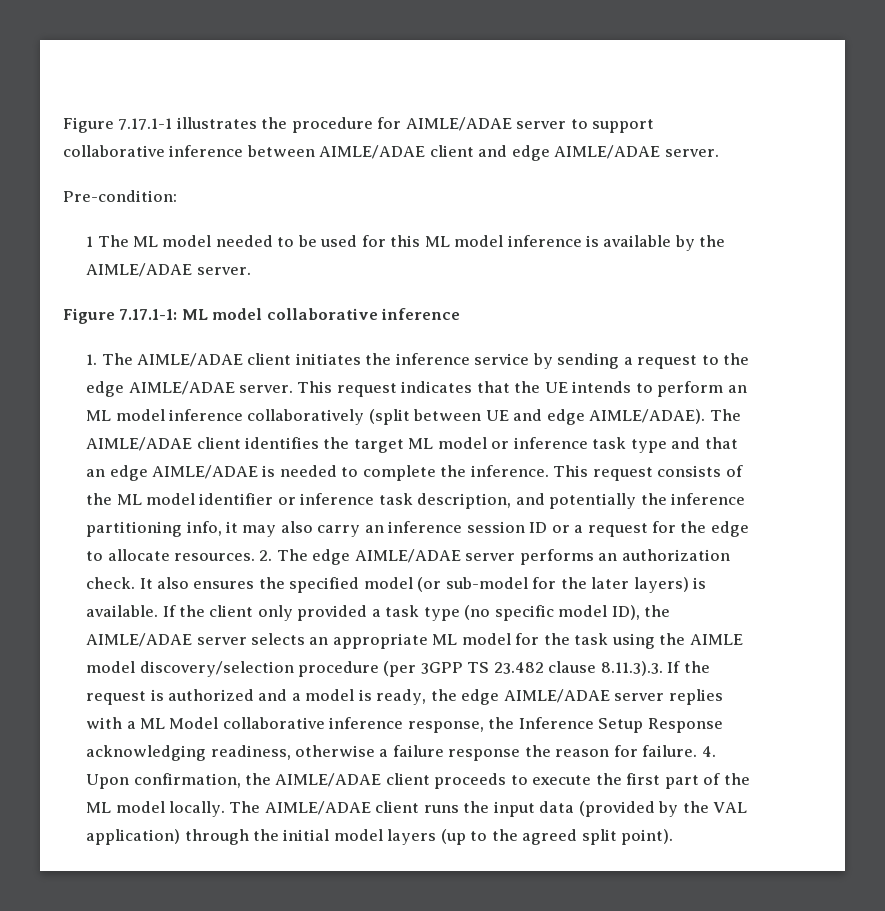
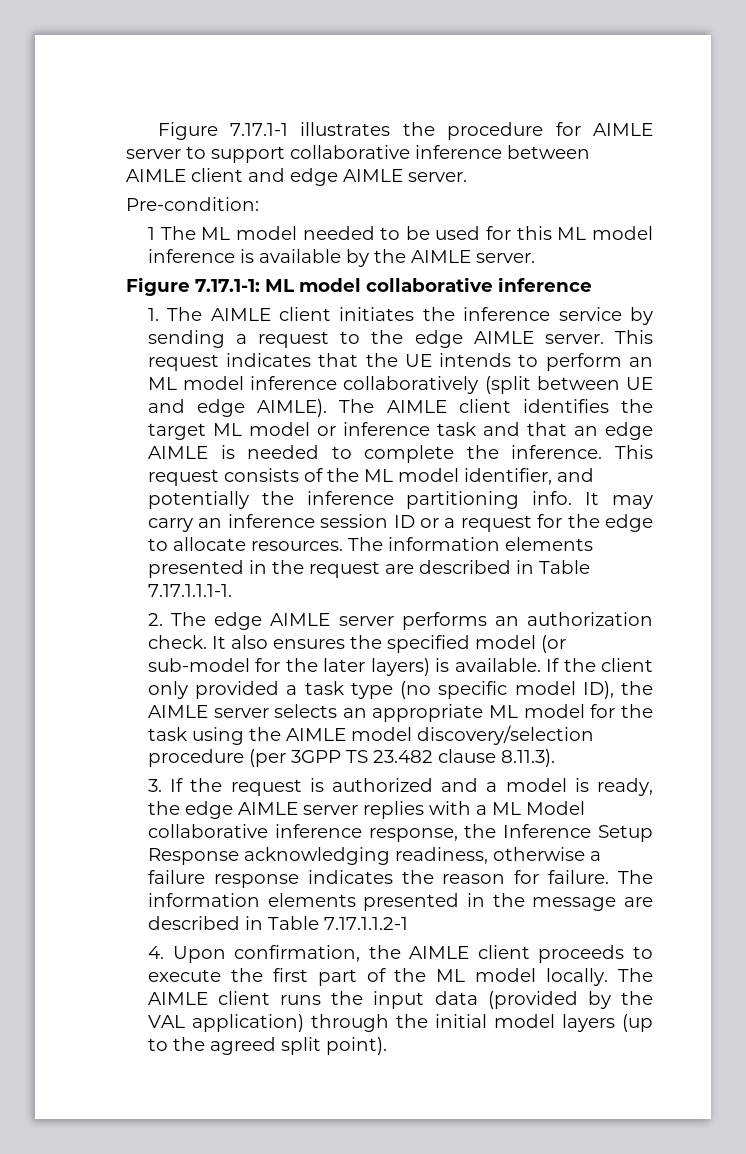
- Figure 7.17.1-1 illustrates the procedure for AIMLE/ADAE server to support collaborative inference between AIMLE/ADAE client and edge AIMLE/ADAE server.
+ Figure 7.17.1-1 illustrates the procedure for AIMLE server to support collaborative inference between AIMLE client and edge AIMLE server.
- 1 The ML model needed to be used for this ML model inference is available by the AIMLE/ADAE server.
+ 1 The ML model needed to be used for this ML model inference is available by the AIMLE server.
- 1. The AIMLE/ADAE client initiates the inference service by sending a request to the edge AIMLE/ADAE server.
+ 1. The AIMLE client initiates the inference service by sending a request to the edge AIMLE server.
- This request indicates that the UE intends to perform an ML model inference collaboratively (split between UE and edge AIMLE/ADAE). The AIMLE/ADAE client identifies the target ML model or inference task type and that an edge AIMLE/ADAE is needed to complete the inference.
+ This request indicates that the UE intends to perform an ML model inference collaboratively (split between UE and edge AIMLE). The AIMLE client identifies the target ML model or inference task and that an edge AIMLE is needed to complete the inference.
- This request consists of the ML model identifier or inference task description, and potentially the inference partitioning info, it may also carry an inference session ID or a request for the edge to allocate resources. 2. The edge AIMLE/ADAE server performs an authorization check.
+ This request consists of the ML model identifier, and potentially the inference partitioning info. It may carry an inference session ID or a request for the edge to allocate resources. The information elements presented in the request are described in Table 7.17.1.1.1-1.
+ 2. The edge AIMLE server performs an authorization check.
- If the client only provided a task type (no specific model ID), the AIMLE/ADAE server selects an appropriate ML model for the task using the AIMLE model discovery/selection procedure (per 3GPP TS 23.482 clause 8.11.3).3. If the request is authorized and a model is ready, the edge AIMLE/ADAE server replies with a ML Model collaborative inference response, the Inference Setup Response acknowledging readiness, otherwise a failure response the reason for failure. 4. Upon confirmation, the AIMLE/ADAE client proceeds to execute the first part of the ML model locally.
+ If the client only provided a task type (no specific model ID), the AIMLE server selects an appropriate ML model for the task using the AIMLE model discovery/selection procedure (per 3GPP TS 23.482 clause 8.11.3).
+ 3. If the request is authorized and a model is ready, the edge AIMLE server replies with a ML Model collaborative inference response, the Inference Setup Response acknowledging readiness, otherwise a failure response indicates the reason for failure. The information elements presented in the message are described in Table 7.17.1.1.2-1
+ 4. Upon confirmation, the AIMLE client proceeds to execute the first part of the ML model locally.
- The AIMLE/ADAE client runs the input data (provided by the VAL application) through the initial model layers (up to the agreed split point).
+ The AIMLE client runs the input data (provided by the VAL application) through the initial model layers (up to the agreed split point).

